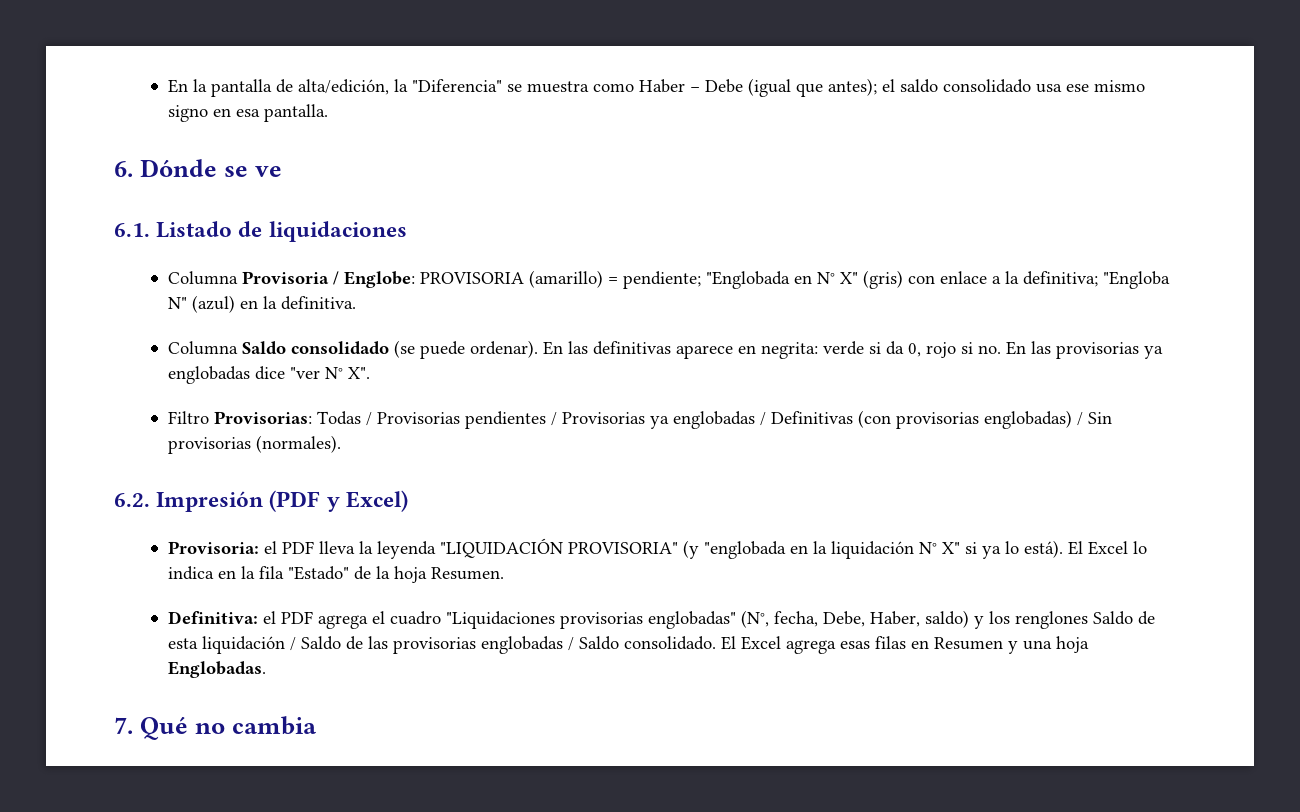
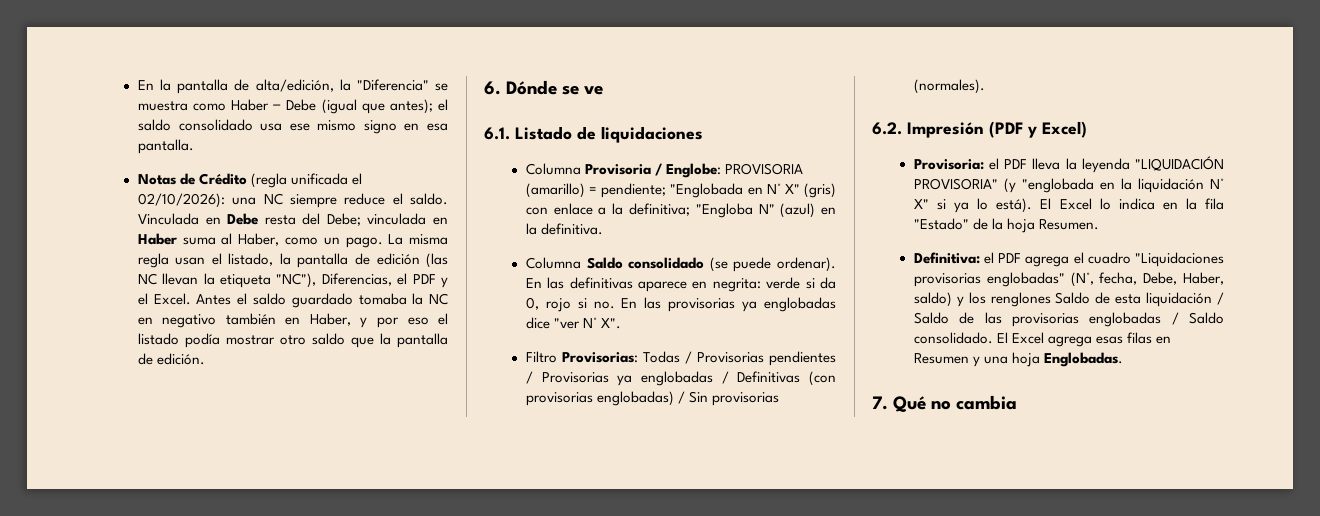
+ Notas de Crédito (regla unificada el 02/10/2026): una NC siempre reduce el saldo. Vinculada en Debe resta del Debe; vinculada en Haber suma al Haber, como un pago. La misma regla usan el listado, la pantalla de edición (las NC llevan la etiqueta "NC"), Diferencias, el PDF y el Excel. Antes el saldo guardado tomaba la NC en negativo también en Haber, y por eso el listado podía mostrar otro saldo que la pantalla de edición.

